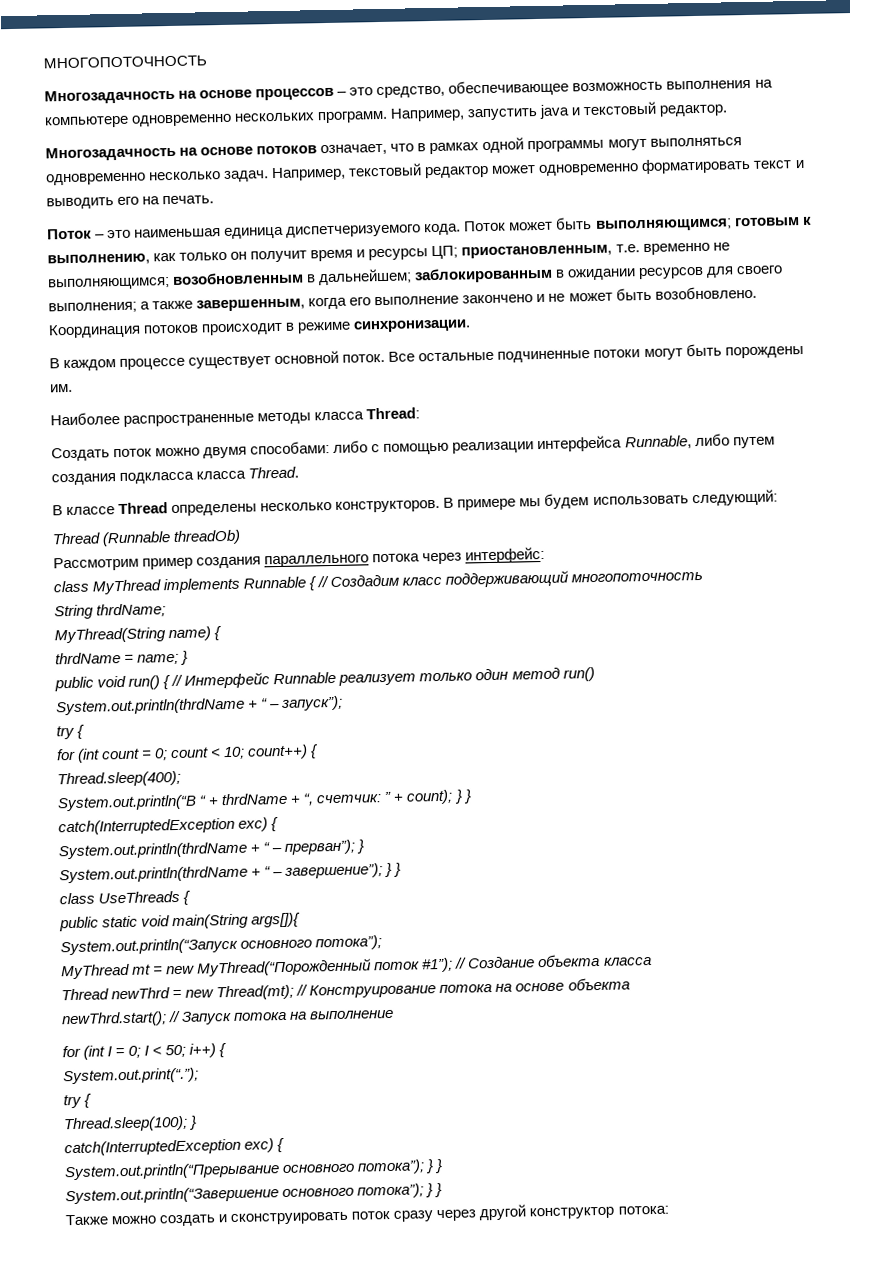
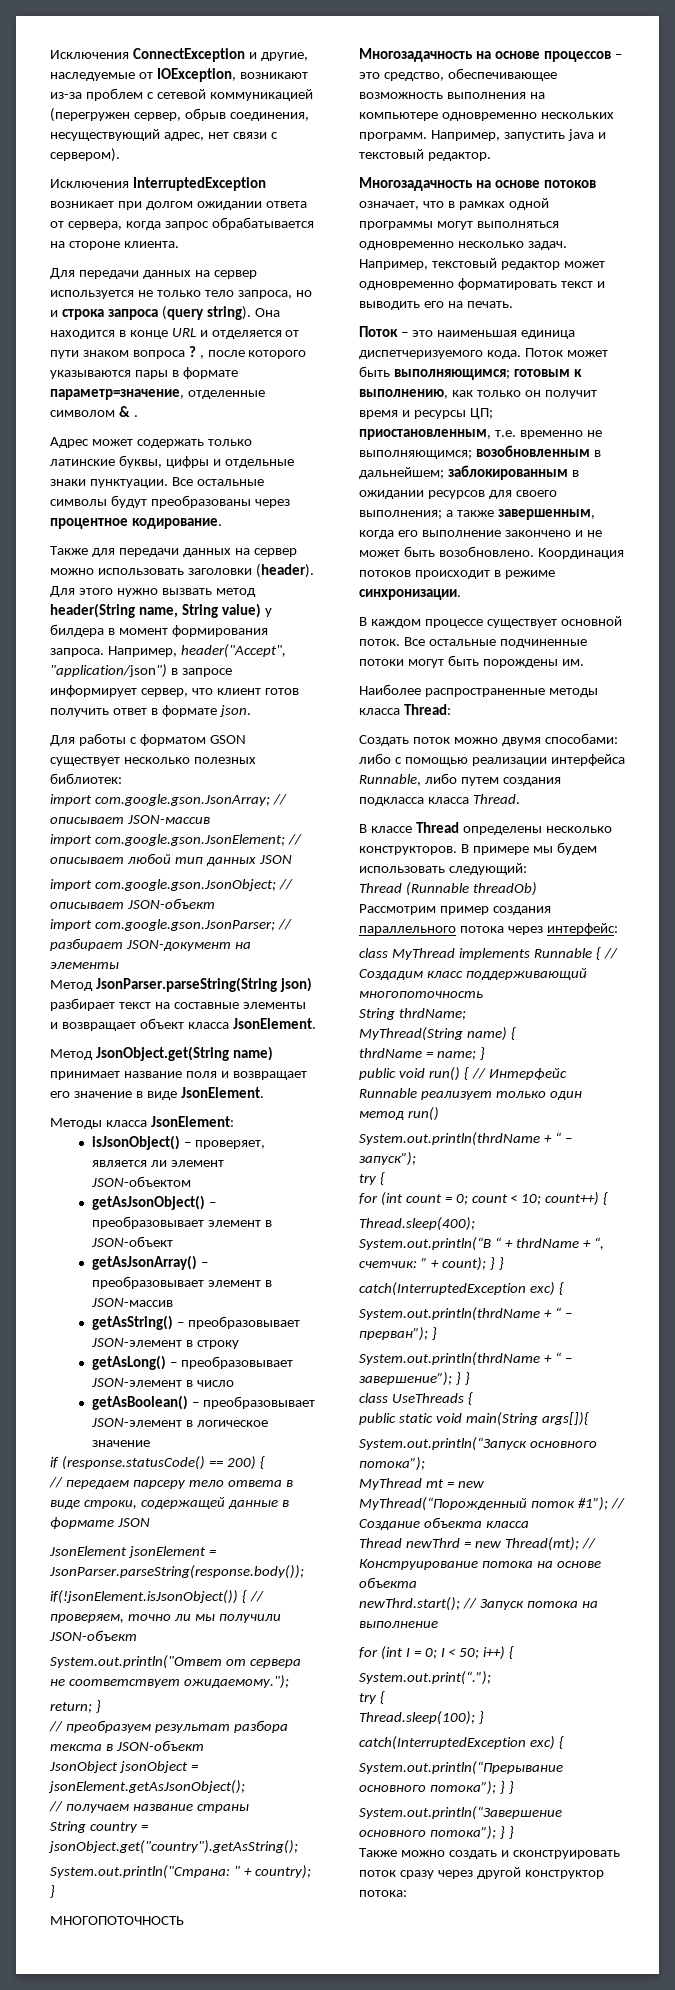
+ Исключения ConnectException и другие, наследуемые от IOException, возникают из-за проблем с сетевой коммуникацией (перегружен сервер, обрыв соединения, несуществующий адрес, нет связи с сервером).
+ Исключения InterruptedException возникает при долгом ожидании ответа от сервера, когда запрос обрабатывается на стороне клиента.
+ Для передачи данных на сервер используется не только тело запроса, но и строка запроса (query string). Она находится в конце URL и отделяется от пути знаком вопроса ? , после которого указываются пары в формате параметр=значение, отделенные символом & .
+ Адрес может содержать только латинские буквы, цифры и отдельные знаки пунктуации. Все остальные символы будут преобразованы через процентное кодирование.
+ Также для передачи данных на сервер можно использовать заголовки (header). Для этого нужно вызвать метод header(String name, String value) у билдера в момент формирования запроса. Например, header("Accept", "application/json") в запросе информирует сервер, что клиент готов получить ответ в формате json.
+ Для работы с форматом GSON существует несколько полезных библиотек:
+ import com.google.gson.JsonArray; // описывает JSON-массив
+ import com.google.gson.JsonElement; // описывает любой тип данных JSON
+ import com.google.gson.JsonObject; // описывает JSON-объект
+ import com.google.gson.JsonParser; // разбирает JSON-документ на элементы
+ Метод JsonParser.parseString(String json) разбирает текст на составные элементы и возвращает объект класса JsonElement.
+ Метод JsonObject.get(String name) принимает название поля и возвращает его значение в виде JsonElement.
+ Методы класса JsonElement:
+ isJsonObject() – проверяет, является ли элемент JSON-объектом
+ getAsJsonObject() – преобразовывает элемент в JSON-объект
+ getAsJsonArray() – преобразовывает элемент в JSON-массив
+ getAsString() – преобразовывает JSON-элемент в строку
+ getAsLong() – преобразовывает JSON-элемент в число
+ getAsBoolean() – преобразовывает JSON-элемент в логическое значение
+ if (response.statusCode() == 200) {
+ // передаем парсеру тело ответа в виде строки, содержащей данные в формате JSON
+ JsonElement jsonElement = JsonParser.parseString(response.body());
+ if(!jsonElement.isJsonObject()) { // проверяем, точно ли мы получили JSON-объект
+ System.out.println("Ответ от сервера не соответствует ожидаемому.");
+ return; }
+ // преобразуем результат разбора текста в JSON-объект
+ JsonObject jsonObject = jsonElement.getAsJsonObject();
+ // получаем название страны
+ String country = jsonObject.get("country").getAsString();
+ System.out.println("Страна: " + country); }

